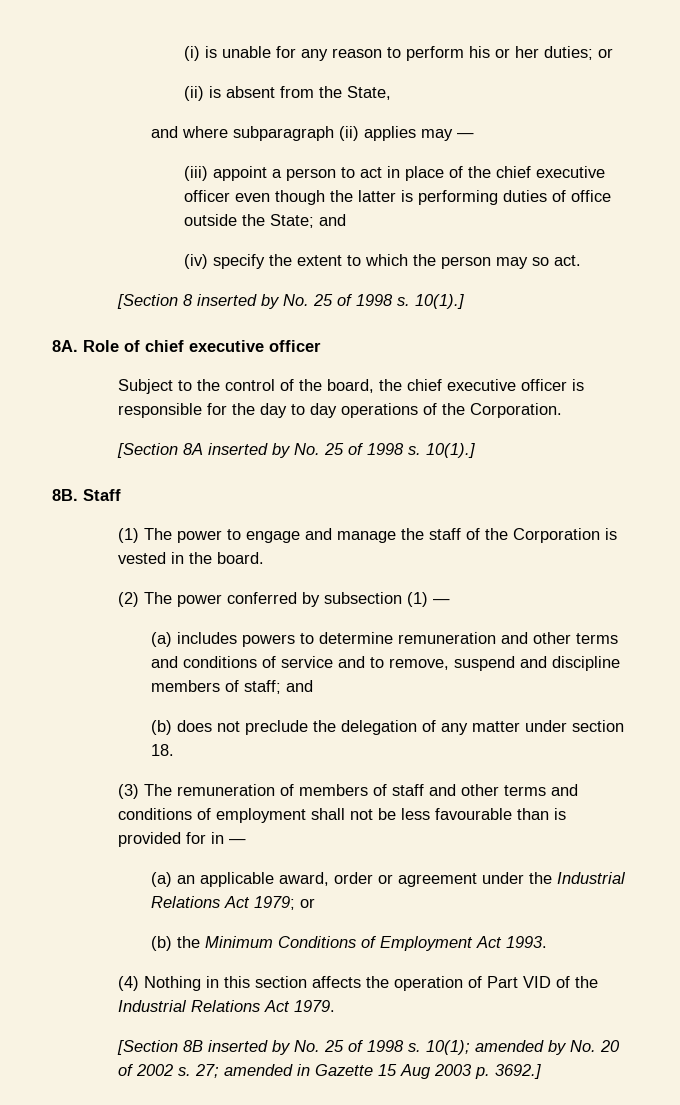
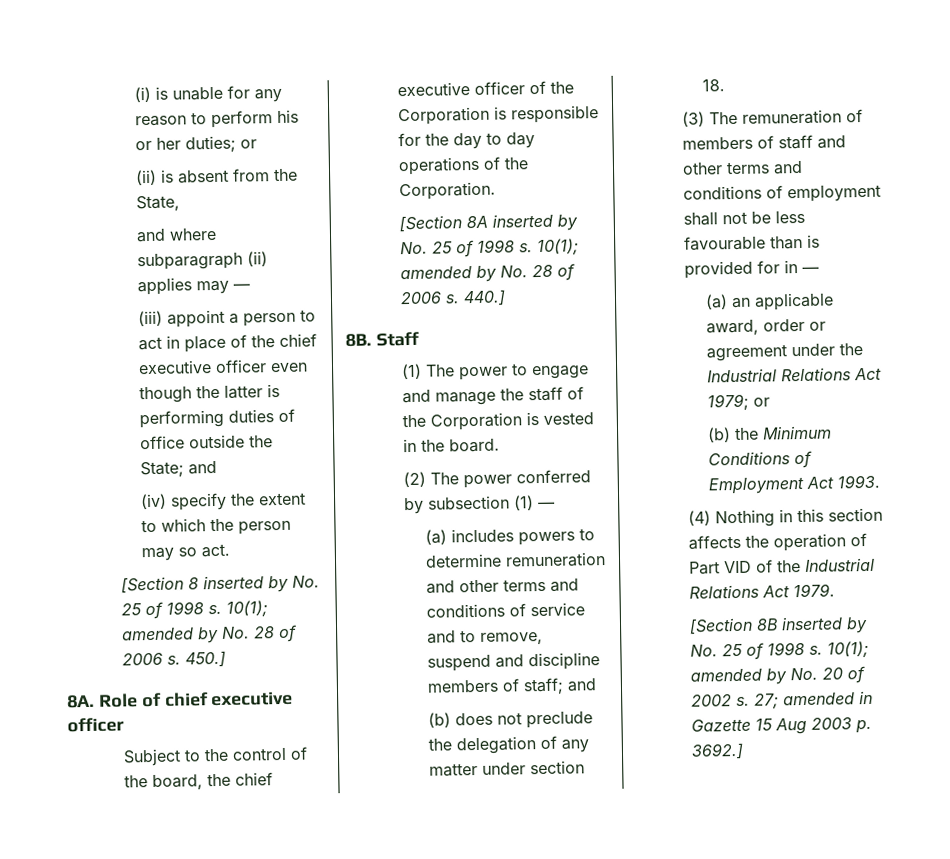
- [Section 8 inserted by No. 25 of 1998 s. 10(1).]
+ [Section 8 inserted by No. 25 of 1998 s. 10(1); amended by No. 28 of 2006 s. 450.]
- Subject to the control of the board, the chief executive officer is responsible for the day to day operations of the Corporation.
+ Subject to the control of the board, the chief executive officer of the Corporation is responsible for the day to day operations of the Corporation.
- [Section 8A inserted by No. 25 of 1998 s. 10(1).]
+ [Section 8A inserted by No. 25 of 1998 s. 10(1); amended by No. 28 of 2006 s. 440.]

